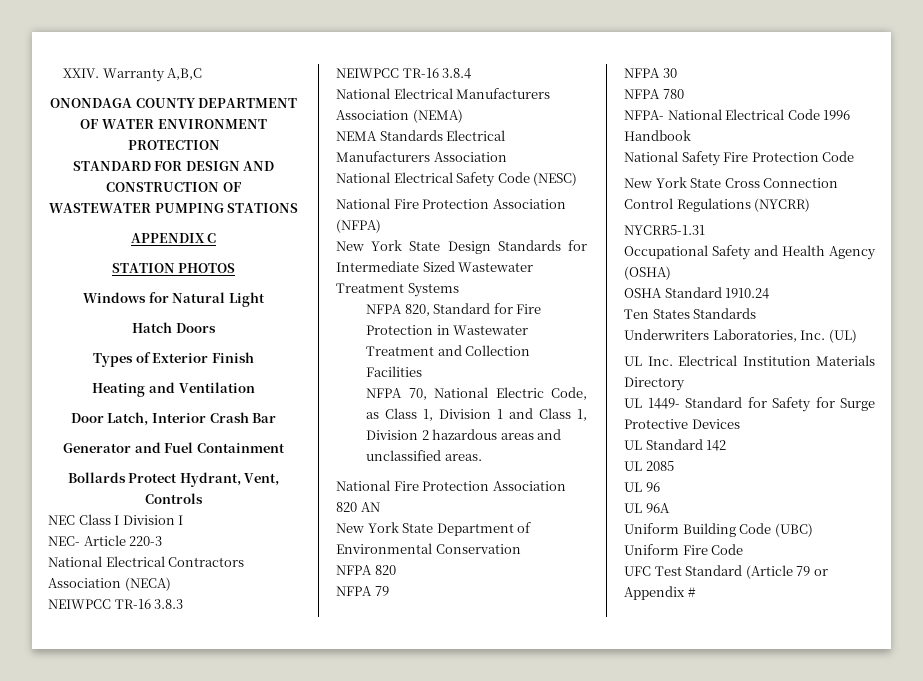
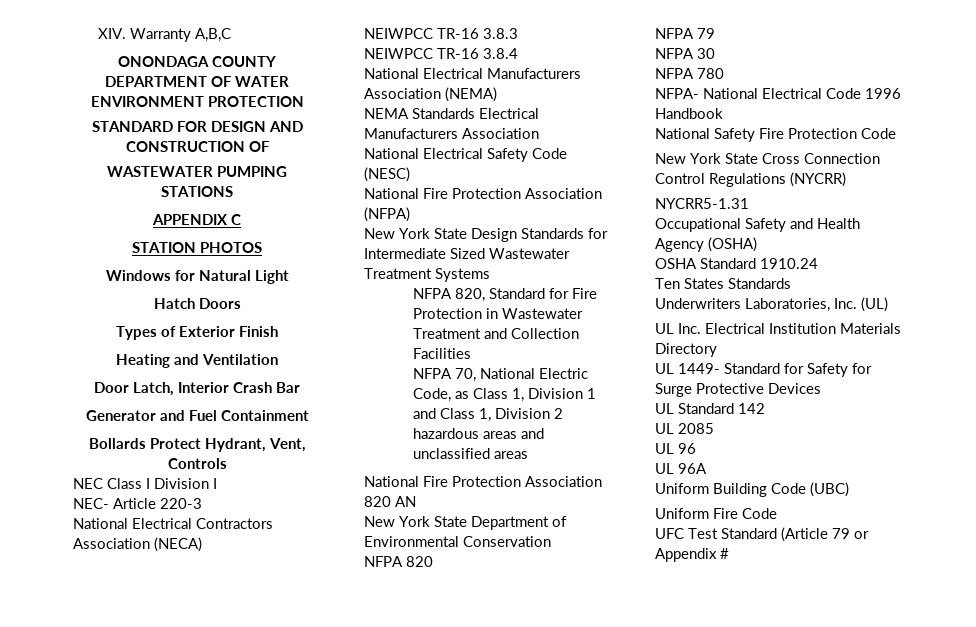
- XXIV. Warranty A,B,C
+ XIV. Warranty A,B,C
- NFPA 70, National Electric Code, as Class 1, Division 1 and Class 1, Division 2 hazardous areas and unclassified areas.
+ NFPA 70, National Electric Code, as Class 1, Division 1 and Class 1, Division 2 hazardous areas and unclassified areas

